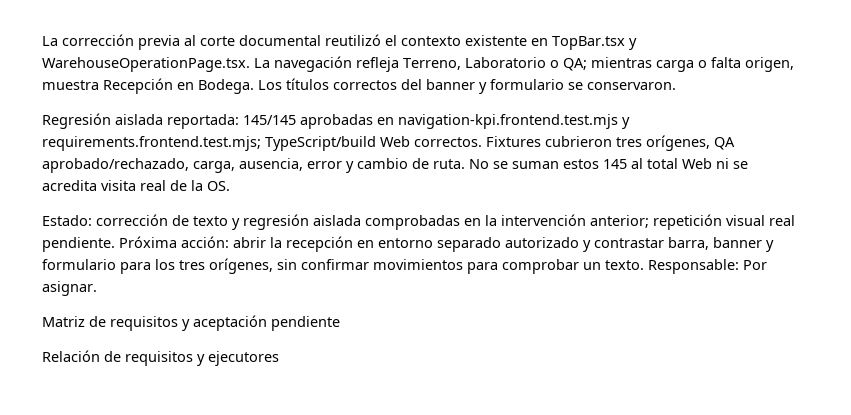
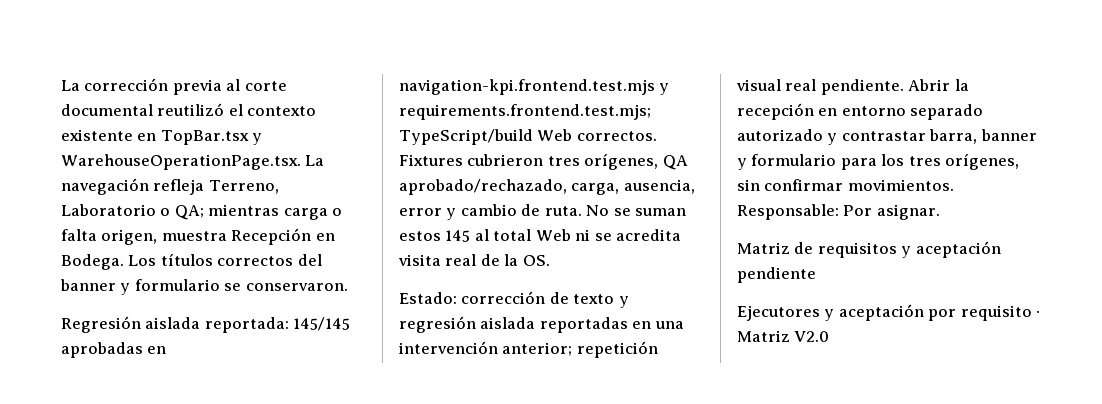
- Estado: corrección de texto y regresión aislada comprobadas en la intervención anterior; repetición visual real pendiente.
+ Estado: corrección de texto y regresión aislada reportadas en una intervención anterior; repetición visual real pendiente.
- Próxima acción: abrir la recepción en entorno separado autorizado y contrastar barra, banner y formulario para los tres orígenes, sin confirmar movimientos para comprobar un texto.
+ Abrir la recepción en entorno separado autorizado y contrastar barra, banner y formulario para los tres orígenes, sin confirmar movimientos.
- Relación de requisitos y ejecutores
+ Ejecutores y aceptación por requisito · Matriz V2.0

